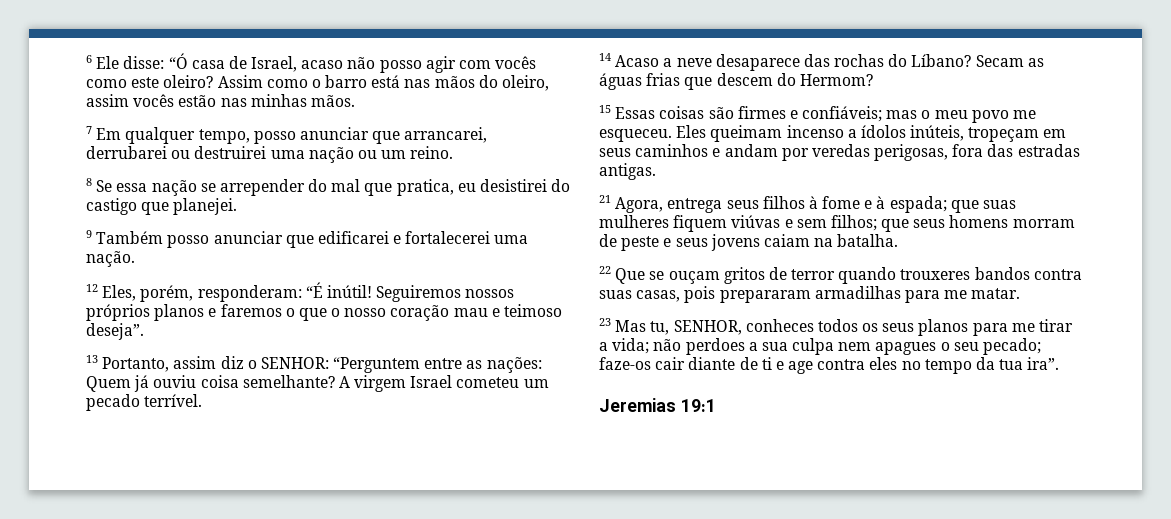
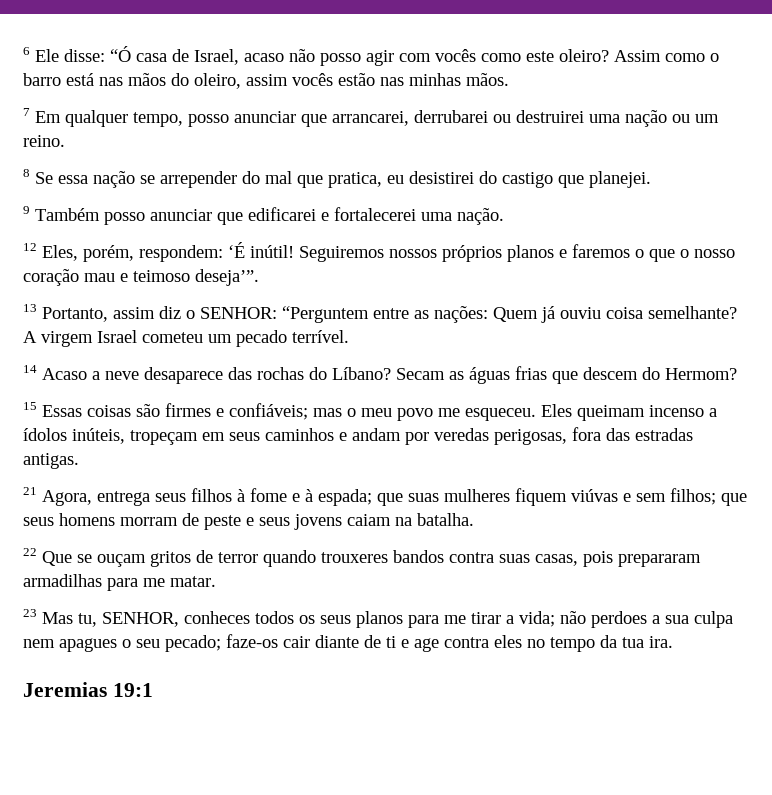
- 12 Eles, porém, responderam: “É inútil!
+ 12 Eles, porém, respondem: ‘É inútil!
- Seguiremos nossos próprios planos e faremos o que o nosso coração mau e teimoso deseja”.
+ Seguiremos nossos próprios planos e faremos o que o nosso coração mau e teimoso deseja’”.
- 23 Mas tu, SENHOR, conheces todos os seus planos para me tirar a vida; não perdoes a sua culpa nem apagues o seu pecado; faze-os cair diante de ti e age contra eles no tempo da tua ira”.
+ 23 Mas tu, SENHOR, conheces todos os seus planos para me tirar a vida; não perdoes a sua culpa nem apagues o seu pecado; faze-os cair diante de ti e age contra eles no tempo da tua ira.

